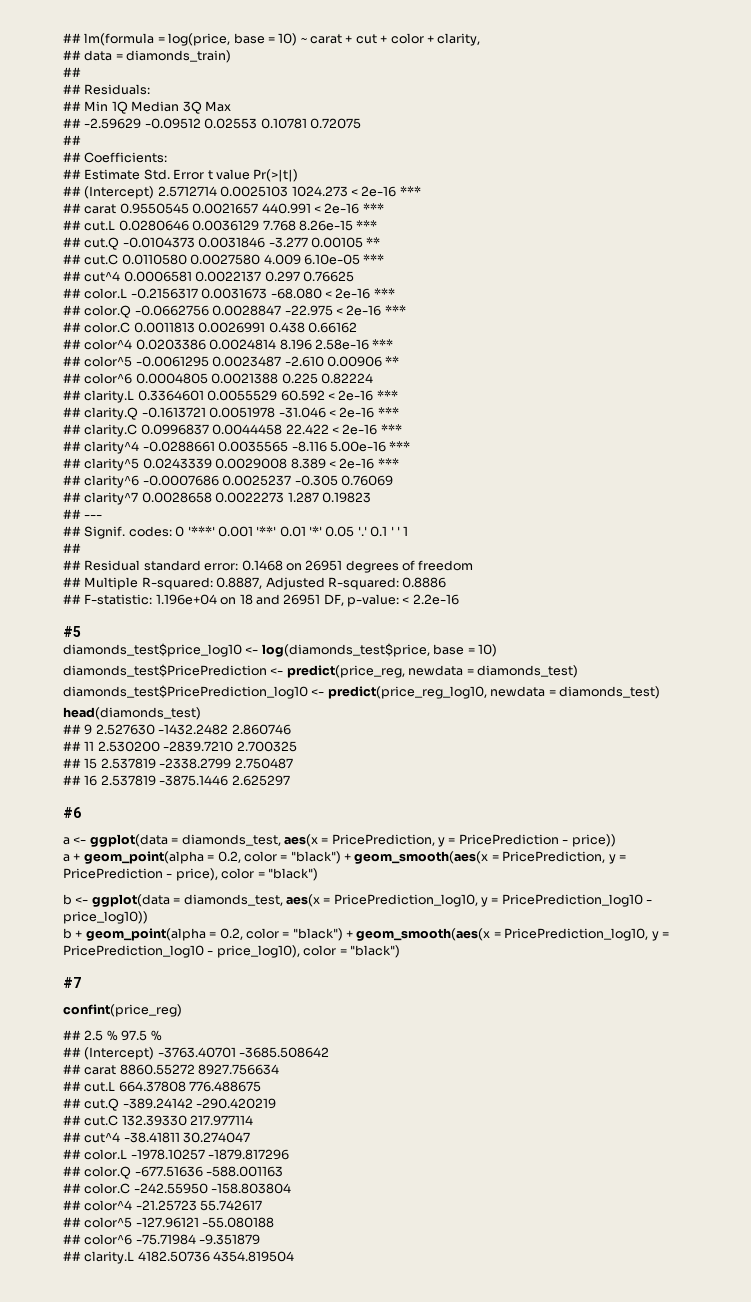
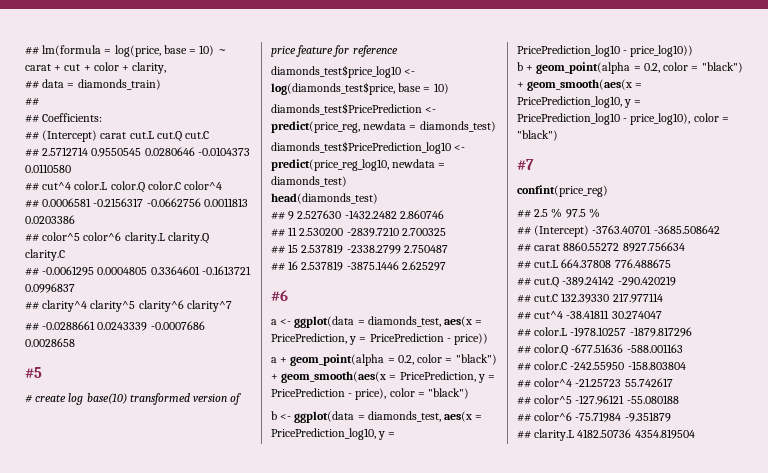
- ## Residuals:
- ## Min 1Q Median 3Q Max
- ## -2.59629 -0.09512 0.02553 0.10781 0.72075
- ##
  ## Coefficients:
- ## Estimate Std. Error t value Pr(>|t|)
- ## (Intercept) 2.5712714 0.0025103 1024.273 < 2e-16 ***
- ## carat 0.9550545 0.0021657 440.991 < 2e-16 ***
- ## cut.L 0.0280646 0.0036129 7.768 8.26e-15 ***
- ## cut.Q -0.0104373 0.0031846 -3.277 0.00105 **
- ## cut.C 0.0110580 0.0027580 4.009 6.10e-05 ***
- ## cut^4 0.0006581 0.0022137 0.297 0.76625
- ## color.L -0.2156317 0.0031673 -68.080 < 2e-16 ***
- ## color.Q -0.0662756 0.0028847 -22.975 < 2e-16 ***
- ## color.C 0.0011813 0.0026991 0.438 0.66162
- ## color^4 0.0203386 0.0024814 8.196 2.58e-16 ***
- ## color^5 -0.0061295 0.0023487 -2.610 0.00906 **
- ## color^6 0.0004805 0.0021388 0.225 0.82224
- ## clarity.L 0.3364601 0.0055529 60.592 < 2e-16 ***
- ## clarity.Q -0.1613721 0.0051978 -31.046 < 2e-16 ***
- ## clarity.C 0.0996837 0.0044458 22.422 < 2e-16 ***
- ## clarity^4 -0.0288661 0.0035565 -8.116 5.00e-16 ***
- ## clarity^5 0.0243339 0.0029008 8.389 < 2e-16 ***
- ## clarity^6 -0.0007686 0.0025237 -0.305 0.76069
- ## clarity^7 0.0028658 0.0022273 1.287 0.19823
- ## ---
- ## Signif. codes: 0 '***' 0.001 '**' 0.01 '*' 0.05 '.' 0.1 ' ' 1
- ##
- ## Residual standard error: 0.1468 on 26951 degrees of freedom
- ## Multiple R-squared: 0.8887, Adjusted R-squared: 0.8886
- ## F-statistic: 1.196e+04 on 18 and 26951 DF, p-value: < 2.2e-16
+ ## (Intercept) carat cut.L cut.Q cut.C
+ ## 2.5712714 0.9550545 0.0280646 -0.0104373 0.0110580
+ ## cut^4 color.L color.Q color.C color^4
+ ## 0.0006581 -0.2156317 -0.0662756 0.0011813 0.0203386
+ ## color^5 color^6 clarity.L clarity.Q clarity.C
+ ## -0.0061295 0.0004805 0.3364601 -0.1613721 0.0996837
+ ## clarity^4 clarity^5 clarity^6 clarity^7
+ ## -0.0288661 0.0243339 -0.0007686 0.0028658
  #5
+ # create log base(10) transformed version of price feature for reference

